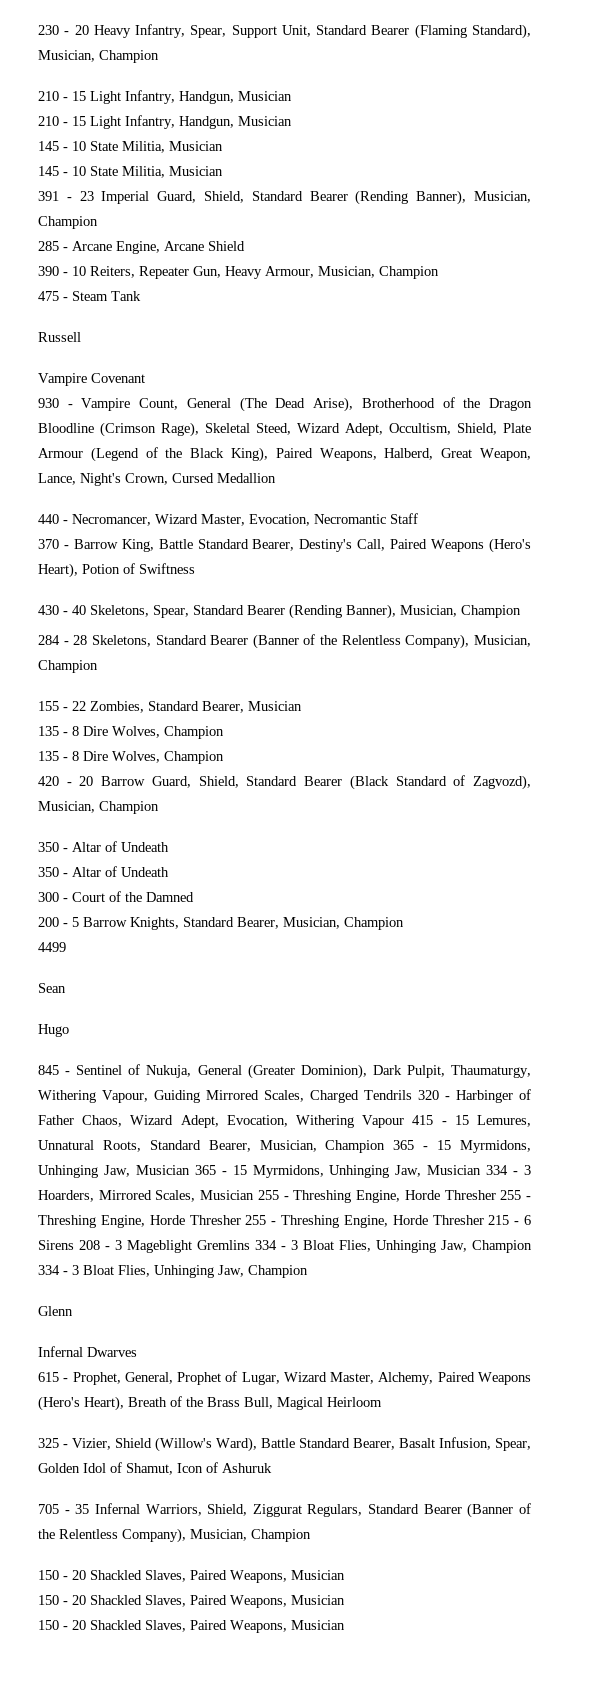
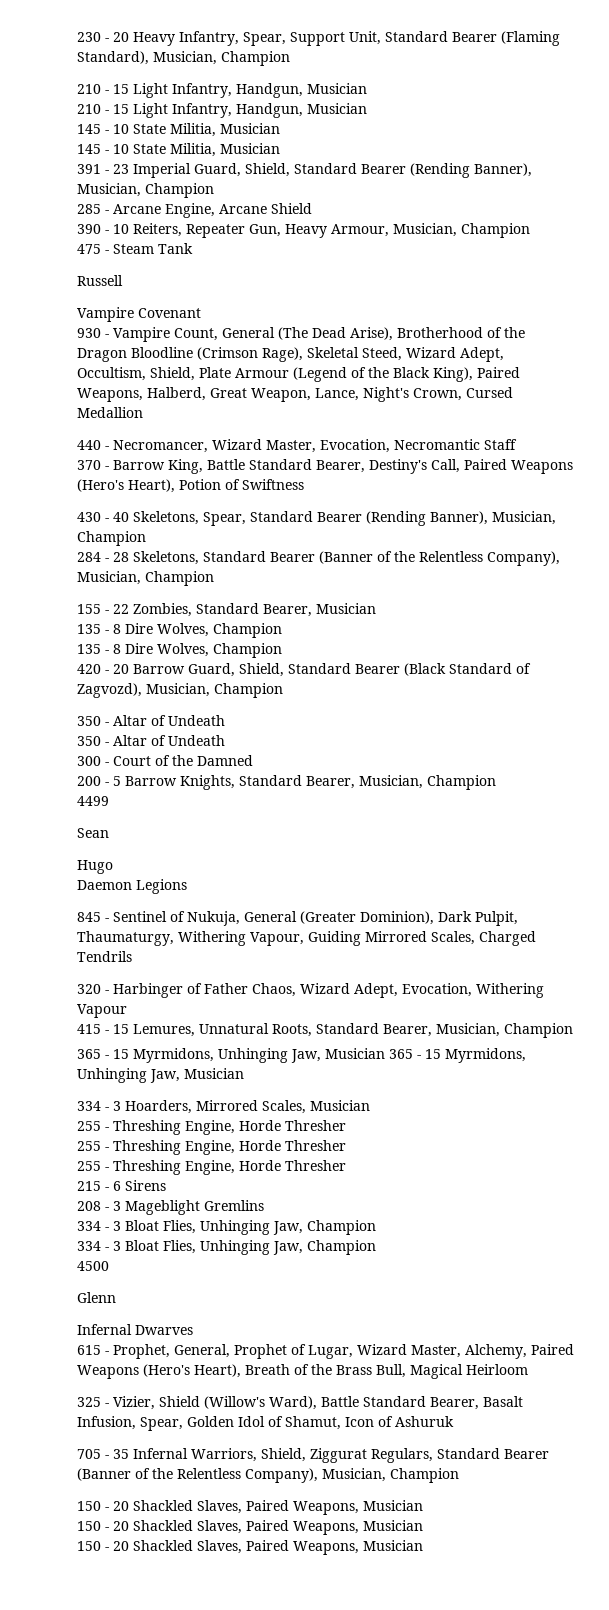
+ Daemon Legions
- 845 - Sentinel of Nukuja, General (Greater Dominion), Dark Pulpit, Thaumaturgy, Withering Vapour, Guiding Mirrored Scales, Charged Tendrils 320 - Harbinger of Father Chaos, Wizard Adept, Evocation, Withering Vapour 415 - 15 Lemures, Unnatural Roots, Standard Bearer, Musician, Champion 365 - 15 Myrmidons, Unhinging Jaw, Musician 365 - 15 Myrmidons, Unhinging Jaw, Musician 334 - 3 Hoarders, Mirrored Scales, Musician 255 - Threshing Engine, Horde Thresher 255 - Threshing Engine, Horde Thresher 255 - Threshing Engine, Horde Thresher 215 - 6 Sirens 208 - 3 Mageblight Gremlins 334 - 3 Bloat Flies, Unhinging Jaw, Champion 334 - 3 Bloat Flies, Unhinging Jaw, Champion
+ 845 - Sentinel of Nukuja, General (Greater Dominion), Dark Pulpit, Thaumaturgy, Withering Vapour, Guiding Mirrored Scales, Charged Tendrils
+ 320 - Harbinger of Father Chaos, Wizard Adept, Evocation, Withering Vapour
+ 415 - 15 Lemures, Unnatural Roots, Standard Bearer, Musician, Champion
+ 365 - 15 Myrmidons, Unhinging Jaw, Musician 365 - 15 Myrmidons, Unhinging Jaw, Musician
+ 334 - 3 Hoarders, Mirrored Scales, Musician
+ 255 - Threshing Engine, Horde Thresher
+ 255 - Threshing Engine, Horde Thresher
+ 255 - Threshing Engine, Horde Thresher
+ 215 - 6 Sirens
+ 208 - 3 Mageblight Gremlins
+ 334 - 3 Bloat Flies, Unhinging Jaw, Champion
+ 334 - 3 Bloat Flies, Unhinging Jaw, Champion
+ 4500

